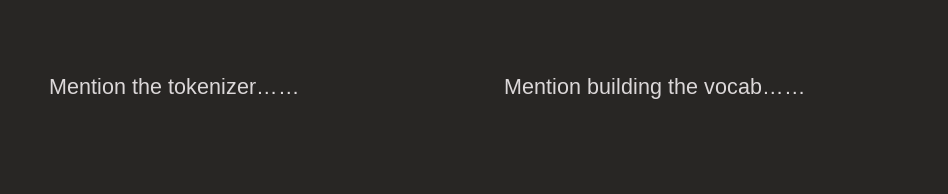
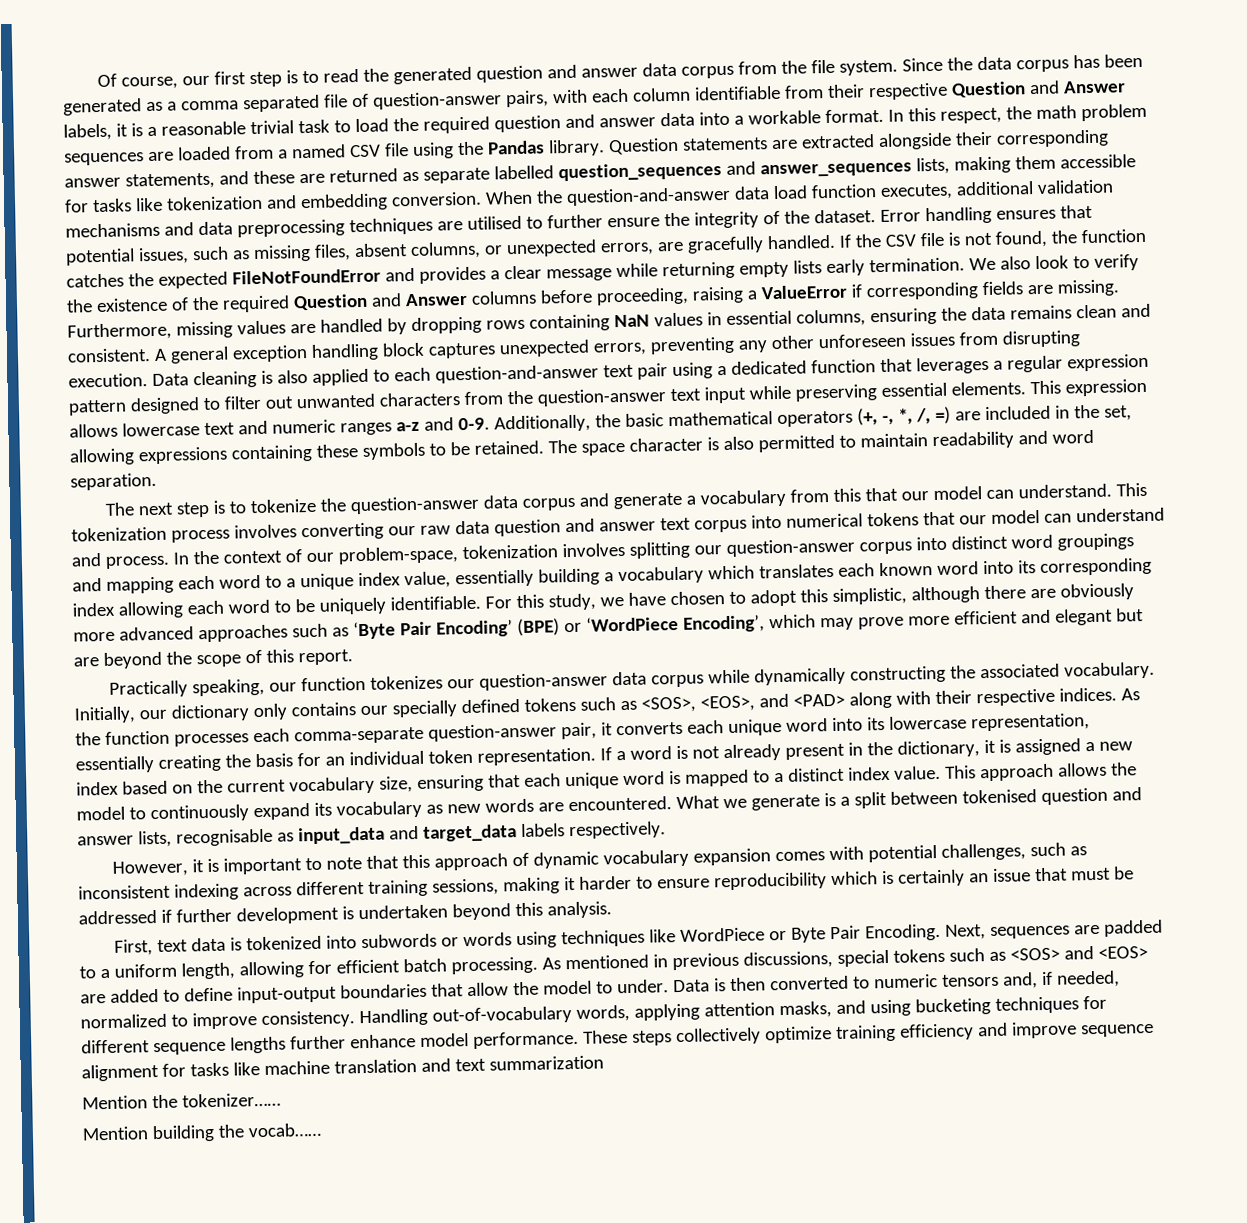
+ Of course, our first step is to read the generated question and answer data corpus from the file system. Since the data corpus has been generated as a comma separated file of question-answer pairs, with each column identifiable from their respective Question and Answer labels, it is a reasonable trivial task to load the required question and answer data into a workable format. In this respect, the math problem sequences are loaded from a named CSV file using the Pandas library. Question statements are extracted alongside their corresponding answer statements, and these are returned as separate labelled question_sequences and answer_sequences lists, making them accessible for tasks like tokenization and embedding conversion. When the question-and-answer data load function executes, additional validation mechanisms and data preprocessing techniques are utilised to further ensure the integrity of the dataset. Error handling ensures that potential issues, such as missing files, absent columns, or unexpected errors, are gracefully handled. If the CSV file is not found, the function catches the expected FileNotFoundError and provides a clear message while returning empty lists early termination. We also look to verify the existence of the required Question and Answer columns before proceeding, raising a ValueError if corresponding fields are missing. Furthermore, missing values are handled by dropping rows containing NaN values in essential columns, ensuring the data remains clean and consistent. A general exception handling block captures unexpected errors, preventing any other unforeseen issues from disrupting execution. Data cleaning is also applied to each question-and-answer text pair using a dedicated function that leverages a regular expression pattern designed to filter out unwanted characters from the question-answer text input while preserving essential elements. This expression allows lowercase text and numeric ranges a-z and 0-9. Additionally, the basic mathematical operators (+, -, *, /, =) are included in the set, allowing expressions containing these symbols to be retained. The space character is also permitted to maintain readability and word separation.
+ The next step is to tokenize the question-answer data corpus and generate a vocabulary from this that our model can understand. This tokenization process involves converting our raw data question and answer text corpus into numerical tokens that our model can understand and process. In the context of our problem-space, tokenization involves splitting our question-answer corpus into distinct word groupings and mapping each word to a unique index value, essentially building a vocabulary which translates each known word into its corresponding index allowing each word to be uniquely identifiable. For this study, we have chosen to adopt this simplistic, although there are obviously more advanced approaches such as ‘Byte Pair Encoding’ (BPE) or ‘WordPiece Encoding’, which may prove more efficient and elegant but are beyond the scope of this report.
+ Practically speaking, our function tokenizes our question-answer data corpus while dynamically constructing the associated vocabulary. Initially, our dictionary only contains our specially defined tokens such as <SOS>, <EOS>, and <PAD> along with their respective indices. As the function processes each comma-separate question-answer pair, it converts each unique word into its lowercase representation, essentially creating the basis for an individual token representation. If a word is not already present in the dictionary, it is assigned a new index based on the current vocabulary size, ensuring that each unique word is mapped to a distinct index value. This approach allows the model to continuously expand its vocabulary as new words are encountered. What we generate is a split between tokenised question and answer lists, recognisable as input_data and target_data labels respectively.
+ However, it is important to note that this approach of dynamic vocabulary expansion comes with potential challenges, such as inconsistent indexing across different training sessions, making it harder to ensure reproducibility which is certainly an issue that must be addressed if further development is undertaken beyond this analysis.
+ First, text data is tokenized into subwords or words using techniques like WordPiece or Byte Pair Encoding. Next, sequences are padded to a uniform length, allowing for efficient batch processing. As mentioned in previous discussions, special tokens such as <SOS> and <EOS> are added to define input-output boundaries that allow the model to under. Data is then converted to numeric tensors and, if needed, normalized to improve consistency. Handling out-of-vocabulary words, applying attention masks, and using bucketing techniques for different sequence lengths further enhance model performance. These steps collectively optimize training efficiency and improve sequence alignment for tasks like machine translation and text summarization

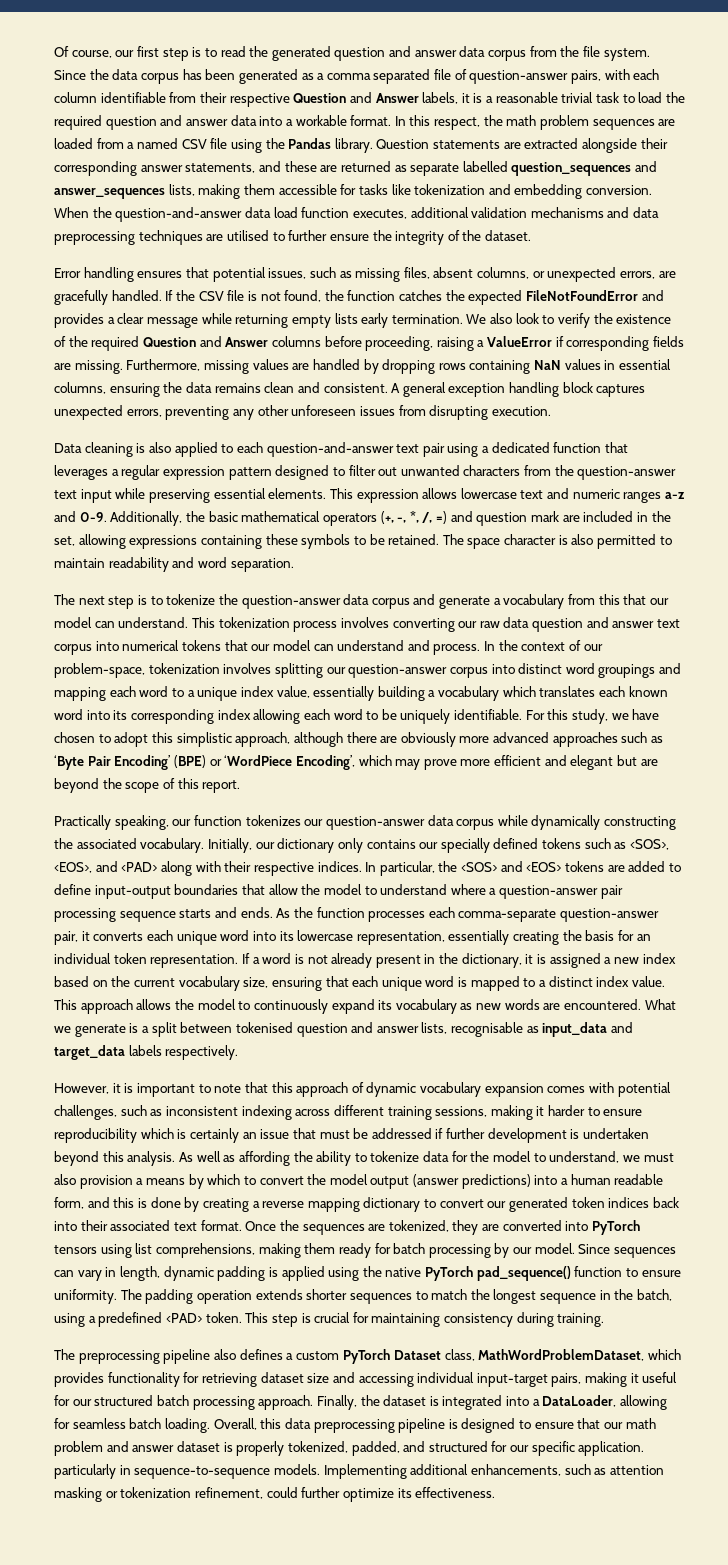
- When the question-and-answer data load function executes, additional validation mechanisms and data preprocessing techniques are utilised to further ensure the integrity of the dataset. Error handling ensures that potential issues, such as missing files, absent columns, or unexpected errors, are gracefully handled.
+ When the question-and-answer data load function executes, additional validation mechanisms and data preprocessing techniques are utilised to further ensure the integrity of the dataset.
+ Error handling ensures that potential issues, such as missing files, absent columns, or unexpected errors, are gracefully handled.
- A general exception handling block captures unexpected errors, preventing any other unforeseen issues from disrupting execution. Data cleaning is also applied to each question-and-answer text pair using a dedicated function that leverages a regular expression pattern designed to filter out unwanted characters from the question-answer text input while preserving essential elements.
+ A general exception handling block captures unexpected errors, preventing any other unforeseen issues from disrupting execution.
+ Data cleaning is also applied to each question-and-answer text pair using a dedicated function that leverages a regular expression pattern designed to filter out unwanted characters from the question-answer text input while preserving essential elements.
- Additionally, the basic mathematical operators (+, -, *, /, =) are included in the set, allowing expressions containing these symbols to be retained.
+ Additionally, the basic mathematical operators (+, -, *, /, =) and question mark are included in the set, allowing expressions containing these symbols to be retained.
- For this study, we have chosen to adopt this simplistic, although there are obviously more advanced approaches such as ‘Byte Pair Encoding’ (BPE) or ‘WordPiece Encoding’, which may prove more efficient and elegant but are beyond the scope of this report.
+ For this study, we have chosen to adopt this simplistic approach, although there are obviously more advanced approaches such as ‘Byte Pair Encoding’ (BPE) or ‘WordPiece Encoding’, which may prove more efficient and elegant but are beyond the scope of this report.
+ In particular, the <SOS> and <EOS> tokens are added to define input-output boundaries that allow the model to understand where a question-answer pair processing sequence starts and ends.
- However, it is important to note that this approach of dynamic vocabulary expansion comes with potential challenges, such as inconsistent indexing across different training sessions, making it harder to ensure reproducibility which is certainly an issue that must be addressed if further development is undertaken beyond this analysis.
- First, text data is tokenized into subwords or words using techniques like WordPiece or Byte Pair Encoding. Next, sequences are padded to a uniform length, allowing for efficient batch processing. As mentioned in previous discussions, special tokens such as <SOS> and <EOS> are added to define input-output boundaries that allow the model to under. Data is then converted to numeric tensors and, if needed, normalized to improve consistency. Handling out-of-vocabulary words, applying attention masks, and using bucketing techniques for different sequence lengths further enhance model performance. These steps collectively optimize training efficiency and improve sequence alignment for tasks like machine translation and text summarization
- Mention the tokenizer……
- Mention building the vocab……
+ However, it is important to note that this approach of dynamic vocabulary expansion comes with potential challenges, such as inconsistent indexing across different training sessions, making it harder to ensure reproducibility which is certainly an issue that must be addressed if further development is undertaken beyond this analysis. As well as affording the ability to tokenize data for the model to understand, we must also provision a means by which to convert the model output (answer predictions) into a human readable form, and this is done by creating a reverse mapping dictionary to convert our generated token indices back into their associated text format. Once the sequences are tokenized, they are converted into PyTorch tensors using list comprehensions, making them ready for batch processing by our model. Since sequences can vary in length, dynamic padding is applied using the native PyTorch pad_sequence() function to ensure uniformity. The padding operation extends shorter sequences to match the longest sequence in the batch, using a predefined <PAD> token. This step is crucial for maintaining consistency during training.
+ The preprocessing pipeline also defines a custom PyTorch Dataset class, MathWordProblemDataset, which provides functionality for retrieving dataset size and accessing individual input-target pairs, making it useful for our structured batch processing approach. Finally, the dataset is integrated into a DataLoader, allowing for seamless batch loading. Overall, this data preprocessing pipeline is designed to ensure that our math problem and answer dataset is properly tokenized, padded, and structured for our specific application. particularly in sequence-to-sequence models. Implementing additional enhancements, such as attention masking or tokenization refinement, could further optimize its effectiveness.

